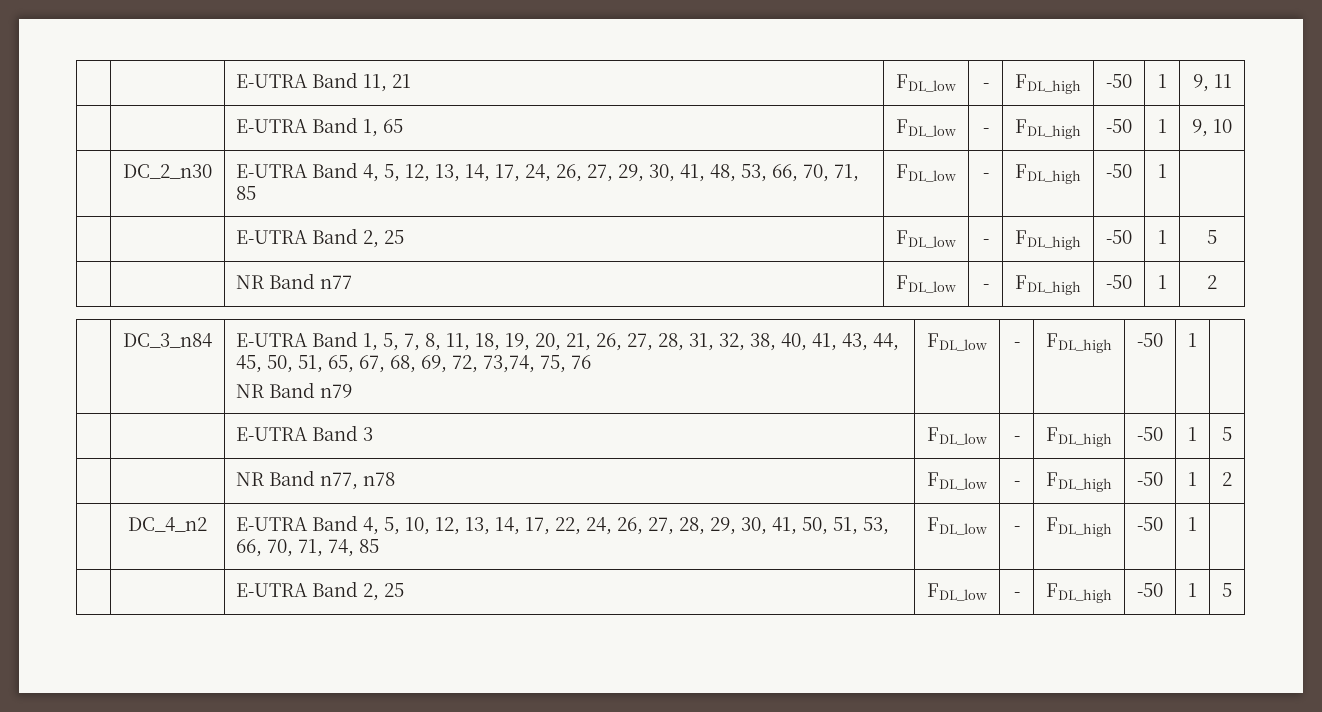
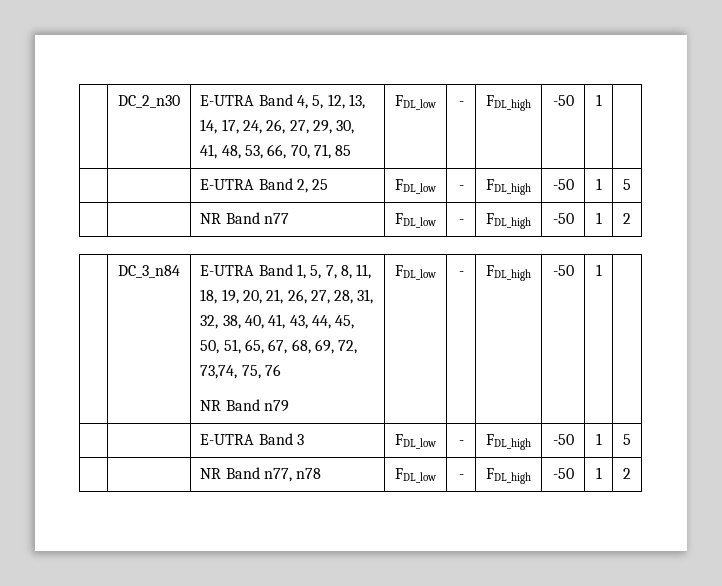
- | | E-UTRA Band 11, 21 | FDL_low | - | FDL_high | -50 | 1 | 9, 11
- | | E-UTRA Band 1, 65 | FDL_low | - | FDL_high | -50 | 1 | 9, 10
- | DC_4_n2 | E-UTRA Band 4, 5, 10, 12, 13, 14, 17, 22, 24, 26, 27, 28, 29, 30, 41, 50, 51, 53, 66, 70, 71, 74, 85 | FDL_low | - | FDL_high | -50 | 1 |
- | | E-UTRA Band 2, 25 | FDL_low | - | FDL_high | -50 | 1 | 5

